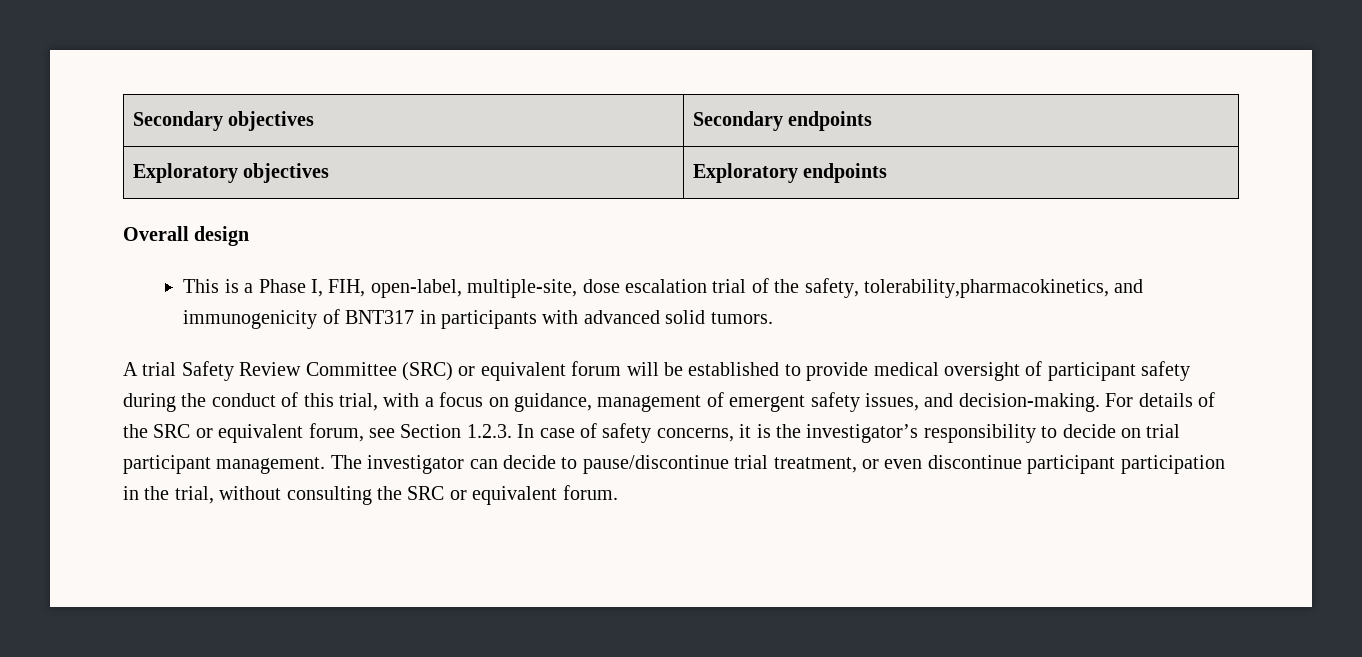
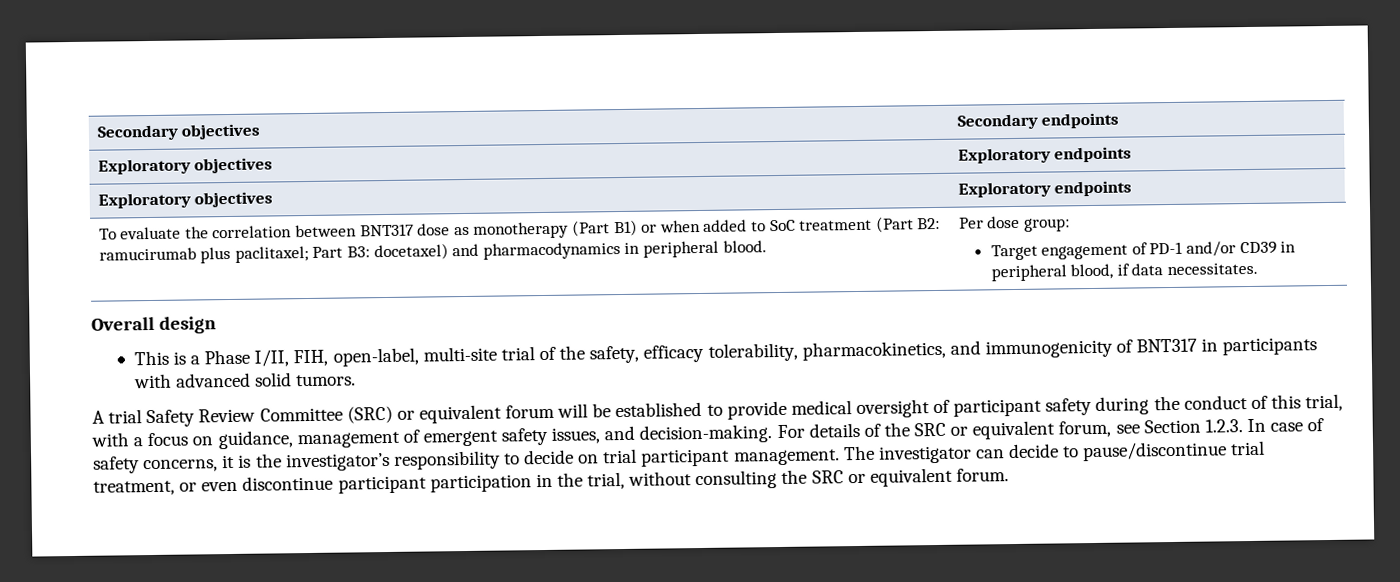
  Secondary objectives | Secondary endpoints
  Exploratory objectives | Exploratory endpoints
+ Exploratory objectives | Exploratory endpoints
+ To evaluate the correlation between BNT317 dose as monotherapy (Part B1) or when added to SoC treatment (Part B2: ramucirumab plus paclitaxel; Part B3: docetaxel) and pharmacodynamics in peripheral blood. | Per dose group:
+ Target engagement of PD-1 and/or CD39 in peripheral blood, if data necessitates.
- This is a Phase I, FIH, open-label, multiple-site, dose escalation trial of the safety, tolerability,pharmacokinetics, and immunogenicity of BNT317 in participants with advanced solid tumors.
+ This is a Phase I/II, FIH, open-label, multi-site trial of the safety, efficacy tolerability, pharmacokinetics, and immunogenicity of BNT317 in participants with advanced solid tumors.

